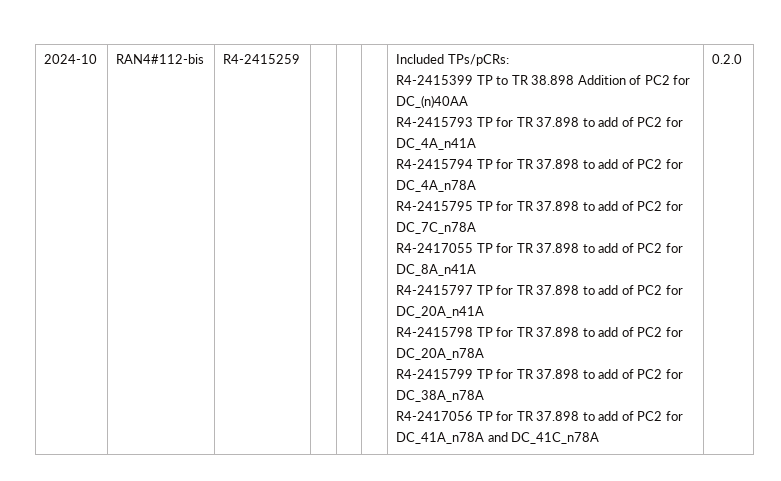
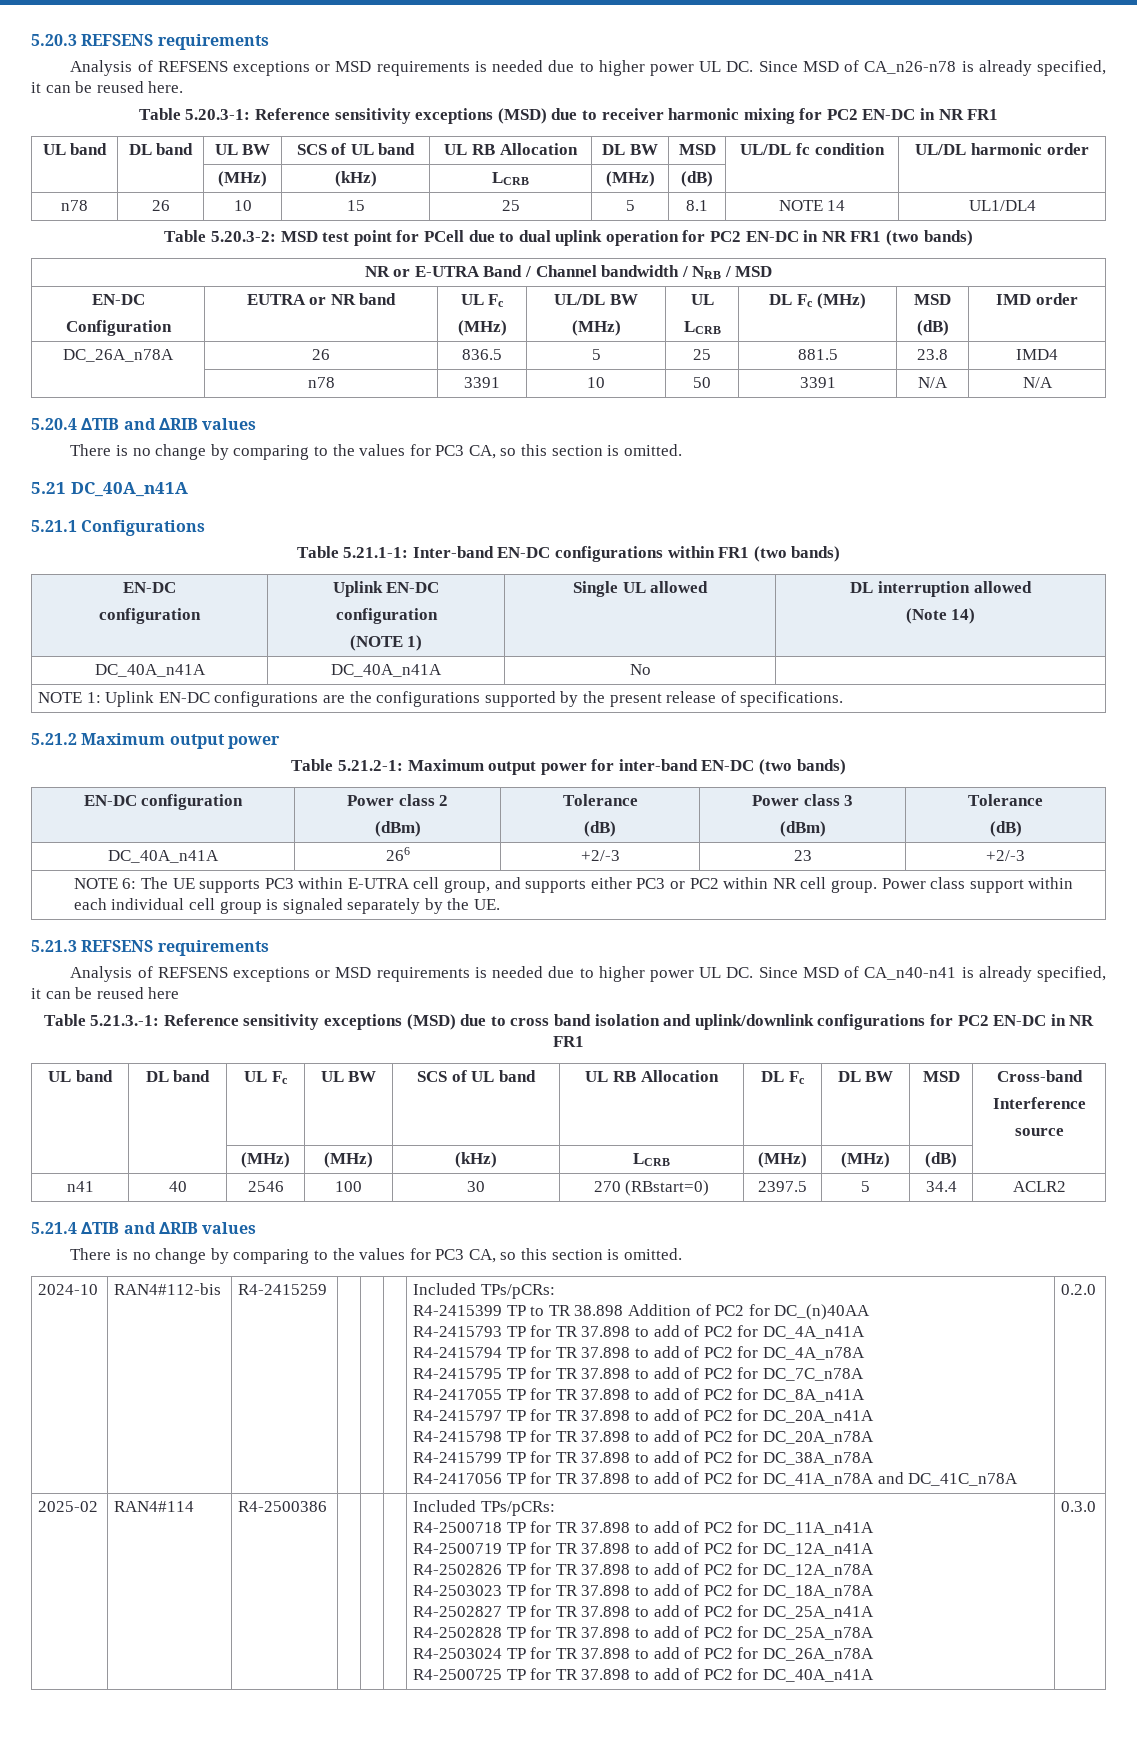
+ 5.20.3 REFSENS requirements
+ Analysis of REFSENS exceptions or MSD requirements is needed due to higher power UL DC. Since MSD of CA_n26-n78 is already specified, it can be reused here.
+ Table 5.20.3-1: Reference sensitivity exceptions (MSD) due to receiver harmonic mixing for PC2 EN-DC in NR FR1
+ UL band | DL band | UL BW | SCS of UL band | UL RB Allocation | DL BW | MSD | UL/DL fc condition | UL/DL harmonic order
+ | | (MHz) | (kHz) | LCRB | (MHz) | (dB) | |
+ n78 | 26 | 10 | 15 | 25 | 5 | 8.1 | NOTE 14 | UL1/DL4
+ Table 5.20.3-2: MSD test point for PCell due to dual uplink operation for PC2 EN-DC in NR FR1 (two bands)
+ NR or E-UTRA Band / Channel bandwidth / NRB / MSD
+ EN-DC
+ Configuration | EUTRA or NR band | UL Fc
+ (MHz) | UL/DL BW
+ (MHz) | UL
+ LCRB | DL Fc (MHz) | MSD
+ (dB) | IMD order
+ DC_26A_n78A | 26 | 836.5 | 5 | 25 | 881.5 | 23.8 | IMD4
+ | n78 | 3391 | 10 | 50 | 3391 | N/A | N/A
+ 5.20.4 ∆TIB and ∆RIB values
+ There is no change by comparing to the values for PC3 CA, so this section is omitted.
+ 5.21 DC_40A_n41A
+ 5.21.1 Configurations
+ Table 5.21.1-1: Inter-band EN-DC configurations within FR1 (two bands)
+ EN-DC
+ configuration | Uplink EN-DC
+ configuration
+ (NOTE 1) | Single UL allowed | DL interruption allowed
+ (Note 14)
+ DC_40A_n41A | DC_40A_n41A | No |
+ NOTE 1: Uplink EN-DC configurations are the configurations supported by the present release of specifications.
+ 5.21.2 Maximum output power
+ Table 5.21.2-1: Maximum output power for inter-band EN-DC (two bands)
+ EN-DC configuration | Power class 2
+ (dBm) | Tolerance
+ (dB) | Power class 3
+ (dBm) | Tolerance
+ (dB)
+ DC_40A_n41A | 266 | +2/-3 | 23 | +2/-3
+ NOTE 6: The UE supports PC3 within E-UTRA cell group, and supports either PC3 or PC2 within NR cell group. Power class support within each individual cell group is signaled separately by the UE.
+ 5.21.3 REFSENS requirements
+ Analysis of REFSENS exceptions or MSD requirements is needed due to higher power UL DC. Since MSD of CA_n40-n41 is already specified, it can be reused here
+ Table 5.21.3.-1: Reference sensitivity exceptions (MSD) due to cross band isolation and uplink/downlink configurations for PC2 EN-DC in NR FR1
+ UL band | DL band | UL Fc | UL BW | SCS of UL band | UL RB Allocation | DL Fc | DL BW | MSD | Cross-band
+ Interference
+ source
+ | | (MHz) | (MHz) | (kHz) | LCRB | (MHz) | (MHz) | (dB) |
+ n41 | 40 | 2546 | 100 | 30 | 270 (RBstart=0) | 2397.5 | 5 | 34.4 | ACLR2
+ 5.21.4 ∆TIB and ∆RIB values
+ There is no change by comparing to the values for PC3 CA, so this section is omitted.
+ 2025-02 | RAN4#114 | R4-2500386 | | | | Included TPs/pCRs:
+ R4-2500718 TP for TR 37.898 to add of PC2 for DC_11A_n41A
+ R4-2500719 TP for TR 37.898 to add of PC2 for DC_12A_n41A
+ R4-2502826 TP for TR 37.898 to add of PC2 for DC_12A_n78A
+ R4-2503023 TP for TR 37.898 to add of PC2 for DC_18A_n78A
+ R4-2502827 TP for TR 37.898 to add of PC2 for DC_25A_n41A
+ R4-2502828 TP for TR 37.898 to add of PC2 for DC_25A_n78A
+ R4-2503024 TP for TR 37.898 to add of PC2 for DC_26A_n78A
+ R4-2500725 TP for TR 37.898 to add of PC2 for DC_40A_n41A | 0.3.0

